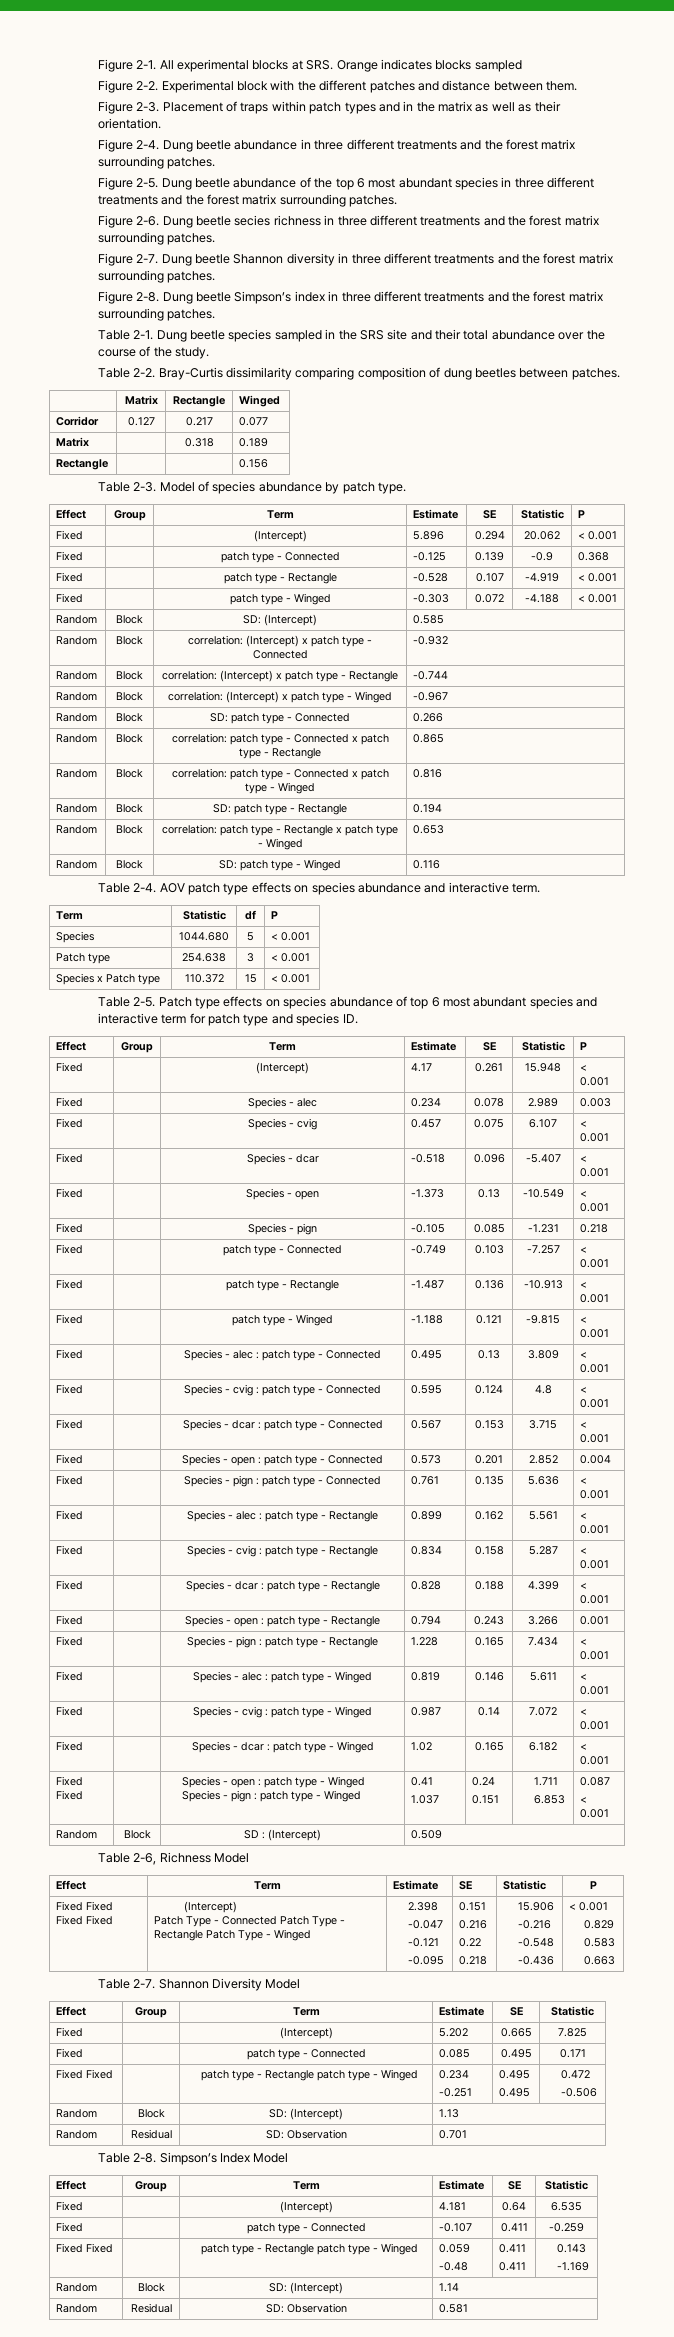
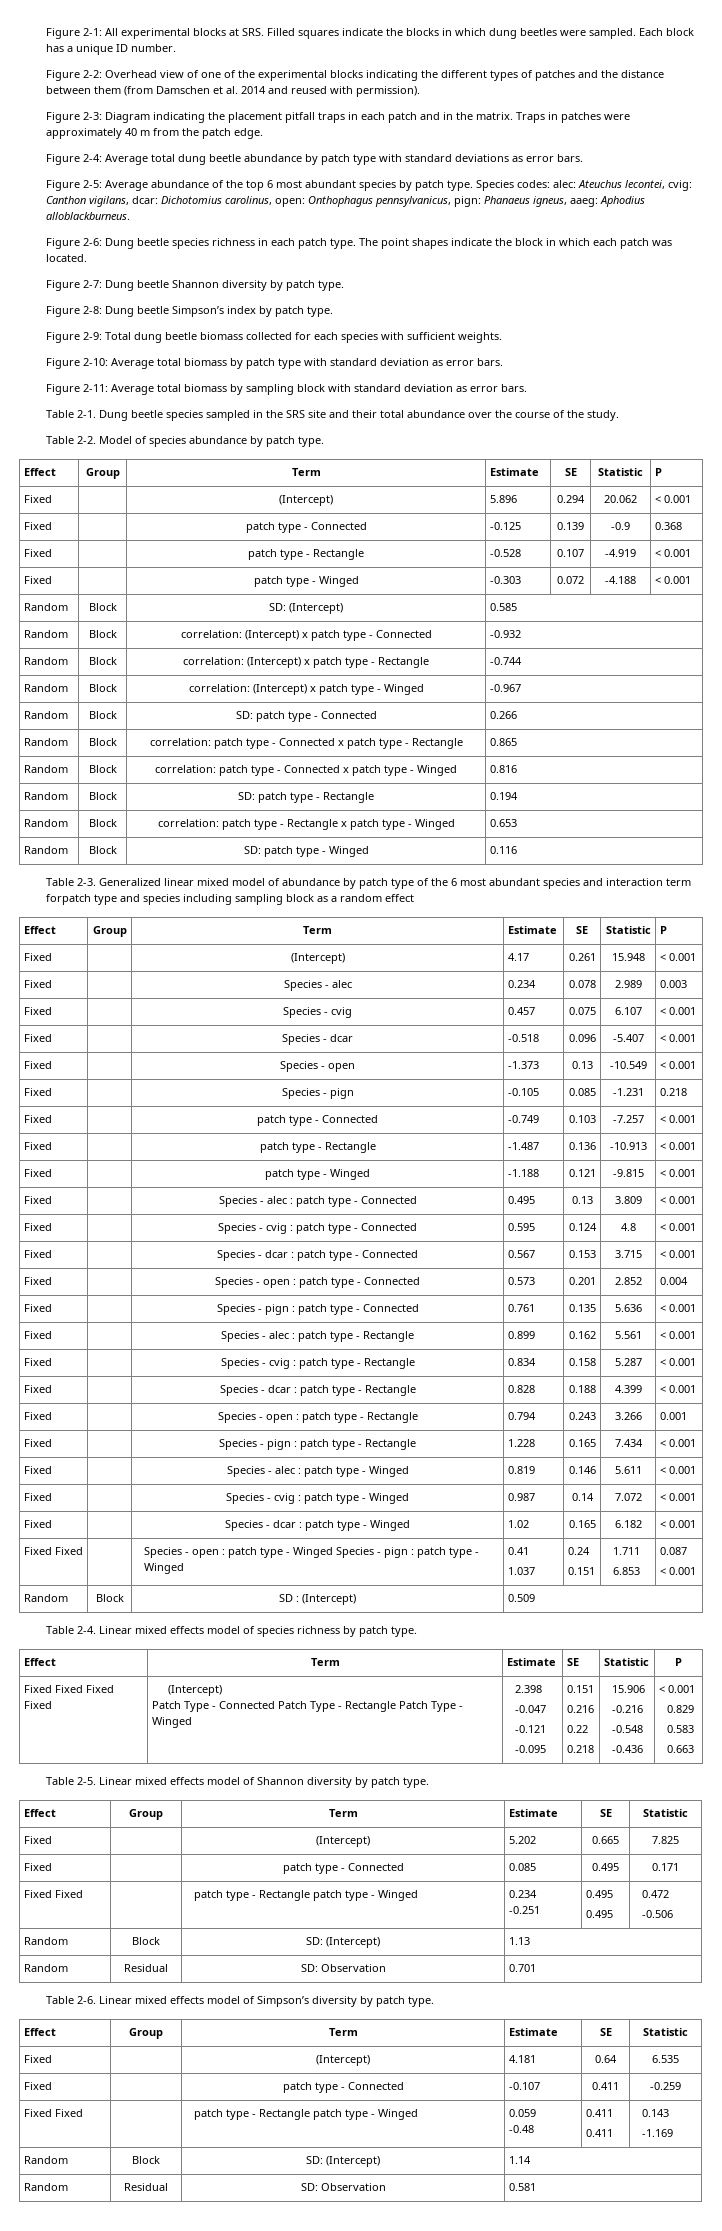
- Figure 2-1. All experimental blocks at SRS. Orange indicates blocks sampled
- Figure 2-2. Experimental block with the different patches and distance between them.
- Figure 2-3. Placement of traps within patch types and in the matrix as well as their orientation.
- Figure 2-4. Dung beetle abundance in three different treatments and the forest matrix surrounding patches.
- Figure 2-5. Dung beetle abundance of the top 6 most abundant species in three different treatments and the forest matrix surrounding patches.
- Figure 2-6. Dung beetle secies richness in three different treatments and the forest matrix surrounding patches.
- Figure 2-7. Dung beetle Shannon diversity in three different treatments and the forest matrix surrounding patches.
- Figure 2-8. Dung beetle Simpson’s index in three different treatments and the forest matrix surrounding patches.
+ Figure 2-1: All experimental blocks at SRS. Filled squares indicate the blocks in which dung beetles were sampled. Each block has a unique ID number.
+ Figure 2-2: Overhead view of one of the experimental blocks indicating the different types of patches and the distance between them (from Damschen et al. 2014 and reused with permission).
+ Figure 2-3: Diagram indicating the placement pitfall traps in each patch and in the matrix. Traps in patches were approximately 40 m from the patch edge.
+ Figure 2-4: Average total dung beetle abundance by patch type with standard deviations as error bars.
+ Figure 2-5: Average abundance of the top 6 most abundant species by patch type. Species codes: alec: Ateuchus lecontei, cvig: Canthon vigilans, dcar: Dichotomius carolinus, open: Onthophagus pennsylvanicus, pign: Phanaeus igneus, aaeg: Aphodius alloblackburneus.
+ Figure 2-6: Dung beetle species richness in each patch type. The point shapes indicate the block in which each patch was located.
+ Figure 2-7: Dung beetle Shannon diversity by patch type.
+ Figure 2-8: Dung beetle Simpson’s index by patch type.
+ Figure 2-9: Total dung beetle biomass collected for each species with sufficient weights.
+ Figure 2-10: Average total biomass by patch type with standard deviation as error bars.
+ Figure 2-11: Average total biomass by sampling block with standard deviation as error bars.
- Bray-Curtis dissimilarity comparing composition of dung beetles between patches.
- | Matrix | Rectangle | Winged
- Corridor | 0.127 | 0.217 | 0.077
- Matrix | | 0.318 | 0.189
- Rectangle | | | 0.156
- Table 2-3.
- Table 2-4. AOV patch type effects on species abundance and interactive term.
- Term | Statistic | df | P
- Species | 1044.680 | 5 | < 0.001
- Patch type | 254.638 | 3 | < 0.001
- Species x Patch type | 110.372 | 15 | < 0.001
- Table 2-5. Patch type effects on species abundance of top 6 most abundant species and interactive term for patch type and species ID.
+ Table 2-3. Generalized linear mixed model of abundance by patch type of the 6 most abundant species and interaction term forpatch type and species including sampling block as a random effect
- Table 2-6, Richness Model
+ Table 2-4. Linear mixed effects model of species richness by patch type.
- Table 2-7. Shannon Diversity Model
+ Table 2-5. Linear mixed effects model of Shannon diversity by patch type.
- Table 2-8. Simpson’s Index Model
+ Table 2-6. Linear mixed effects model of Simpson’s diversity by patch type.

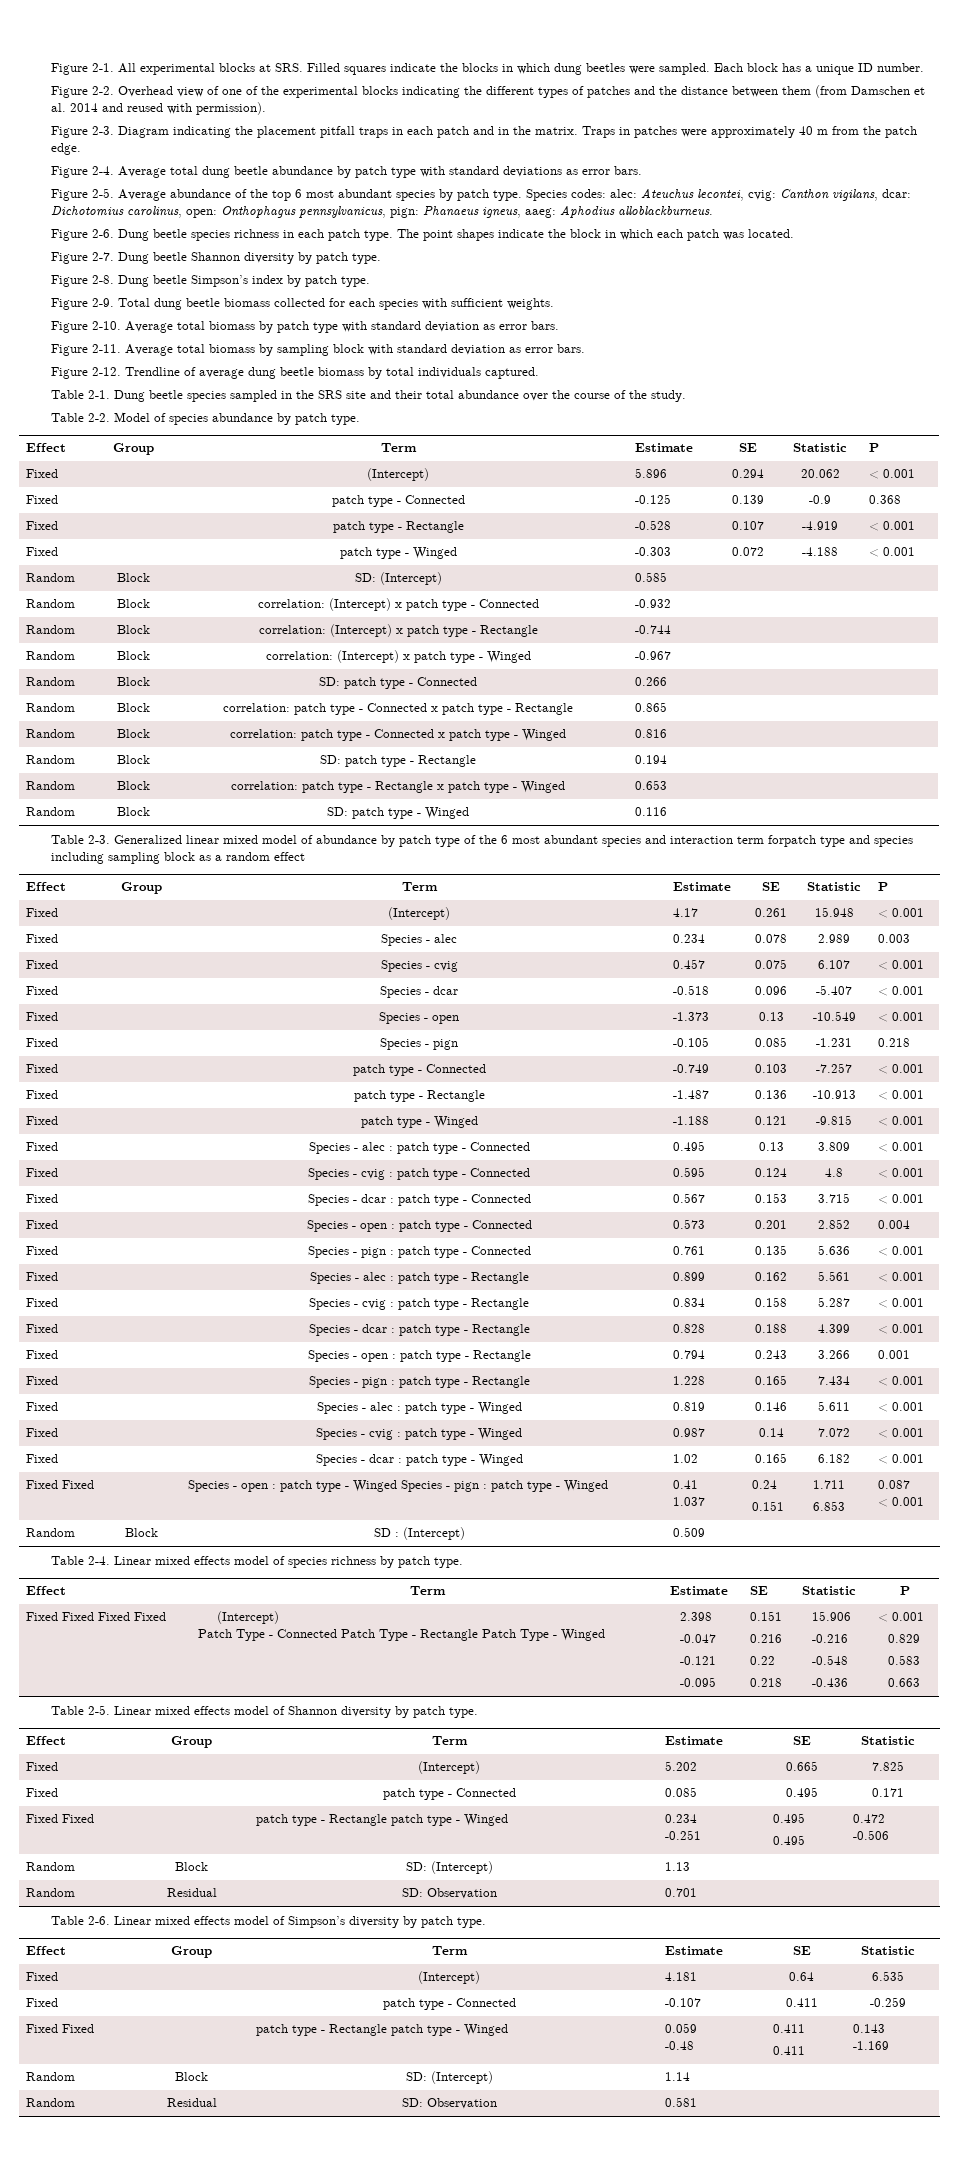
- Figure 2-1: All experimental blocks at SRS. Filled squares indicate the blocks in which dung beetles were sampled.
+ Figure 2-1. All experimental blocks at SRS. Filled squares indicate the blocks in which dung beetles were sampled.
- Figure 2-2: Overhead view of one of the experimental blocks indicating the different types of patches and the distance between them (from Damschen et al. 2014 and reused with permission).
+ Figure 2-2. Overhead view of one of the experimental blocks indicating the different types of patches and the distance between them (from Damschen et al. 2014 and reused with permission).
- Figure 2-3: Diagram indicating the placement pitfall traps in each patch and in the matrix.
+ Figure 2-3. Diagram indicating the placement pitfall traps in each patch and in the matrix.
- Figure 2-4: Average total dung beetle abundance by patch type with standard deviations as error bars.
+ Figure 2-4. Average total dung beetle abundance by patch type with standard deviations as error bars.
- Figure 2-5: Average abundance of the top 6 most abundant species by patch type.
+ Figure 2-5. Average abundance of the top 6 most abundant species by patch type.
- Figure 2-6: Dung beetle species richness in each patch type.
+ Figure 2-6. Dung beetle species richness in each patch type.
- Figure 2-7: Dung beetle Shannon diversity by patch type.
+ Figure 2-7. Dung beetle Shannon diversity by patch type.
- Figure 2-8: Dung beetle Simpson’s index by patch type.
+ Figure 2-8. Dung beetle Simpson’s index by patch type.
- Figure 2-9: Total dung beetle biomass collected for each species with sufficient weights.
+ Figure 2-9. Total dung beetle biomass collected for each species with sufficient weights.
- Figure 2-10: Average total biomass by patch type with standard deviation as error bars.
+ Figure 2-10. Average total biomass by patch type with standard deviation as error bars.
- Figure 2-11: Average total biomass by sampling block with standard deviation as error bars.
+ Figure 2-11. Average total biomass by sampling block with standard deviation as error bars.
+ Figure 2-12. Trendline of average dung beetle biomass by total individuals captured.

